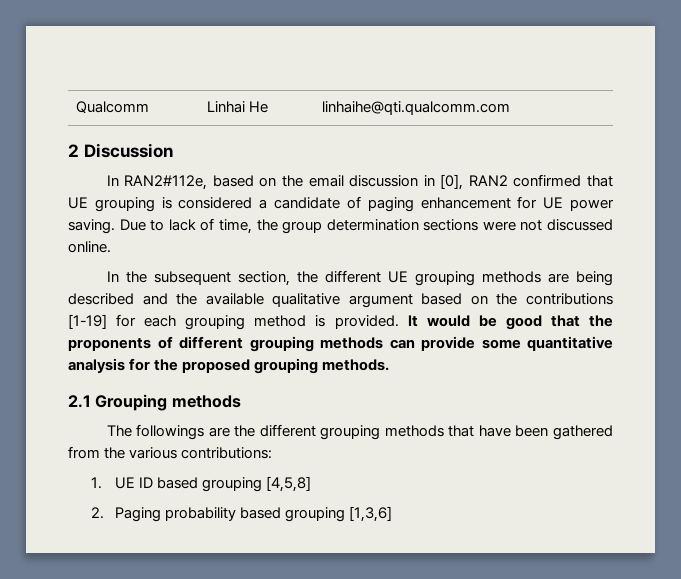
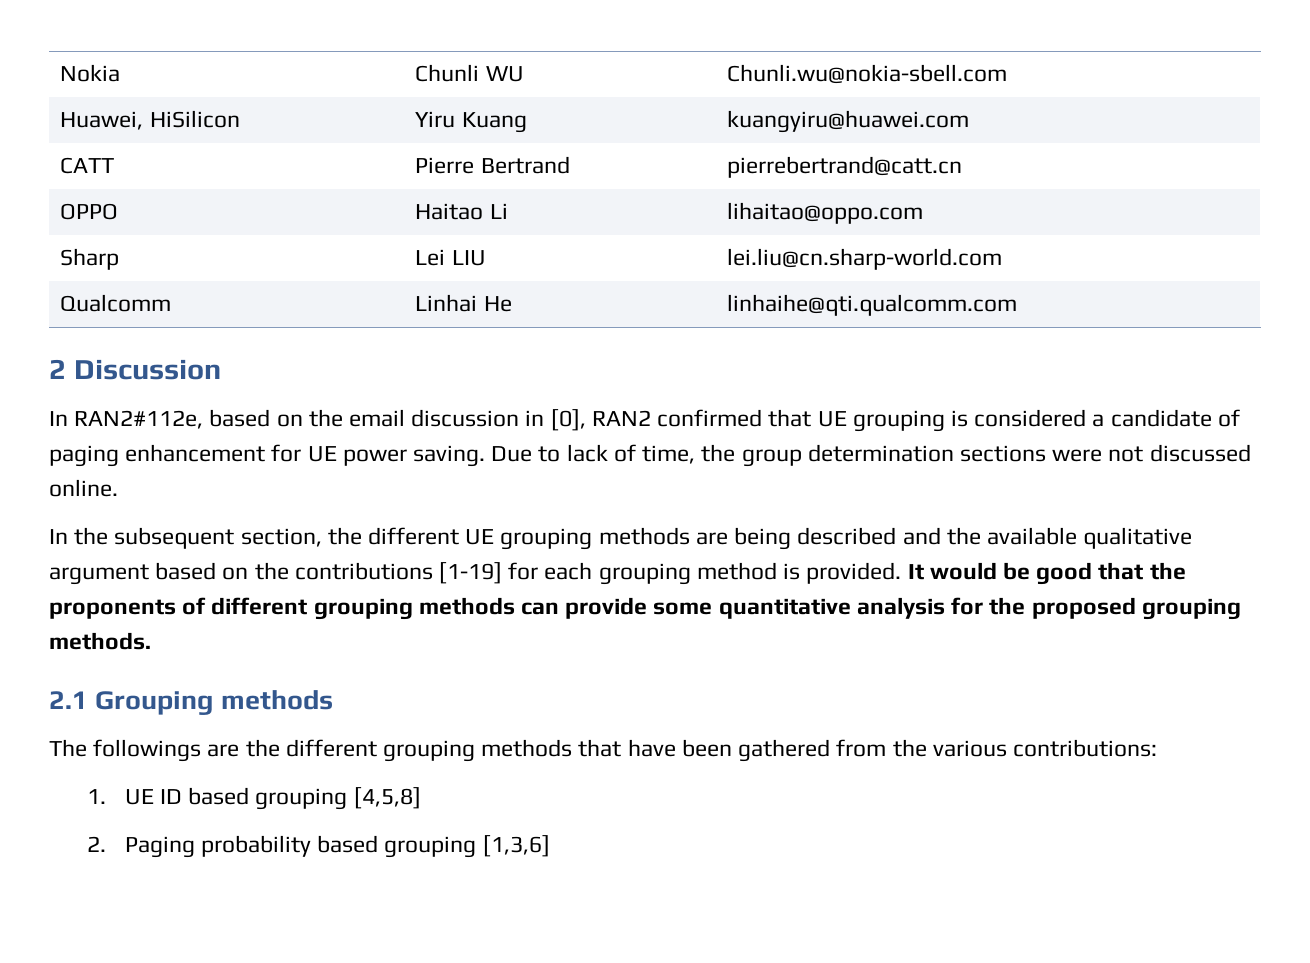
+ Nokia | Chunli WU | Chunli.wu@nokia-sbell.com
+ Huawei, HiSilicon | Yiru Kuang | kuangyiru@huawei.com
+ CATT | Pierre Bertrand | pierrebertrand@catt.cn
+ OPPO | Haitao Li | lihaitao@oppo.com
+ Sharp | Lei LIU | lei.liu@cn.sharp-world.com

